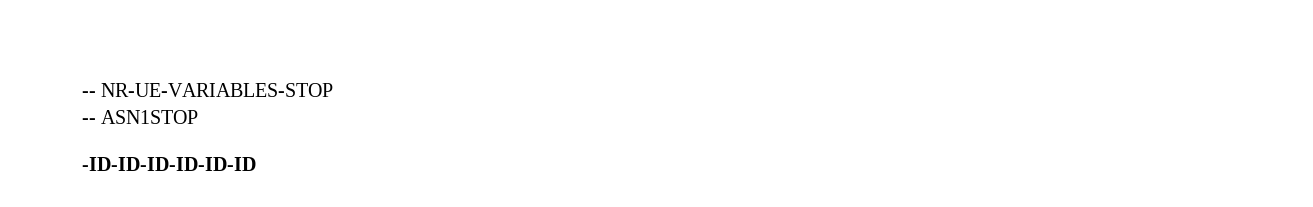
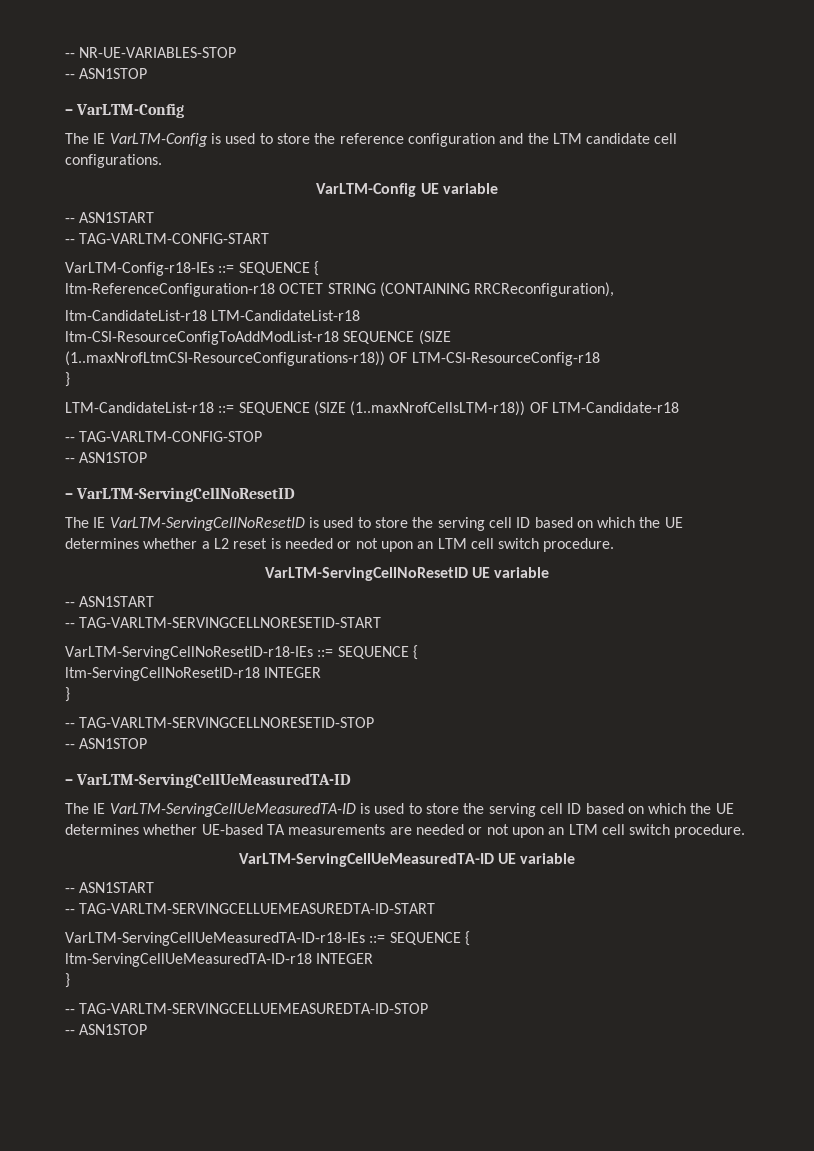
- -ID-ID-ID-ID-ID-ID
+ – VarLTM-Config
+ The IE VarLTM-Config is used to store the reference configuration and the LTM candidate cell configurations.
+ VarLTM-Config UE variable
+ -- ASN1START
+ -- TAG-VARLTM-CONFIG-START
+ VarLTM-Config-r18-IEs ::= SEQUENCE {
+ ltm-ReferenceConfiguration-r18 OCTET STRING (CONTAINING RRCReconfiguration),
+ ltm-CandidateList-r18 LTM-CandidateList-r18
+ ltm-CSI-ResourceConfigToAddModList-r18 SEQUENCE (SIZE (1..maxNrofLtmCSI-ResourceConfigurations-r18)) OF LTM-CSI-ResourceConfig-r18
+ }
+ LTM-CandidateList-r18 ::= SEQUENCE (SIZE (1..maxNrofCellsLTM-r18)) OF LTM-Candidate-r18
+ -- TAG-VARLTM-CONFIG-STOP
+ -- ASN1STOP
+ – VarLTM-ServingCellNoResetID
+ The IE VarLTM-ServingCellNoResetID is used to store the serving cell ID based on which the UE determines whether a L2 reset is needed or not upon an LTM cell switch procedure.
+ VarLTM-ServingCellNoResetID UE variable
+ -- ASN1START
+ -- TAG-VARLTM-SERVINGCELLNORESETID-START
+ VarLTM-ServingCellNoResetID-r18-IEs ::= SEQUENCE {
+ ltm-ServingCellNoResetID-r18 INTEGER
+ }
+ -- TAG-VARLTM-SERVINGCELLNORESETID-STOP
+ -- ASN1STOP
+ – VarLTM-ServingCellUeMeasuredTA-ID
+ The IE VarLTM-ServingCellUeMeasuredTA-ID is used to store the serving cell ID based on which the UE determines whether UE-based TA measurements are needed or not upon an LTM cell switch procedure.
+ VarLTM-ServingCellUeMeasuredTA-ID UE variable
+ -- ASN1START
+ -- TAG-VARLTM-SERVINGCELLUEMEASUREDTA-ID-START
+ VarLTM-ServingCellUeMeasuredTA-ID-r18-IEs ::= SEQUENCE {
+ ltm-ServingCellUeMeasuredTA-ID-r18 INTEGER
+ }
+ -- TAG-VARLTM-SERVINGCELLUEMEASUREDTA-ID-STOP
+ -- ASN1STOP

